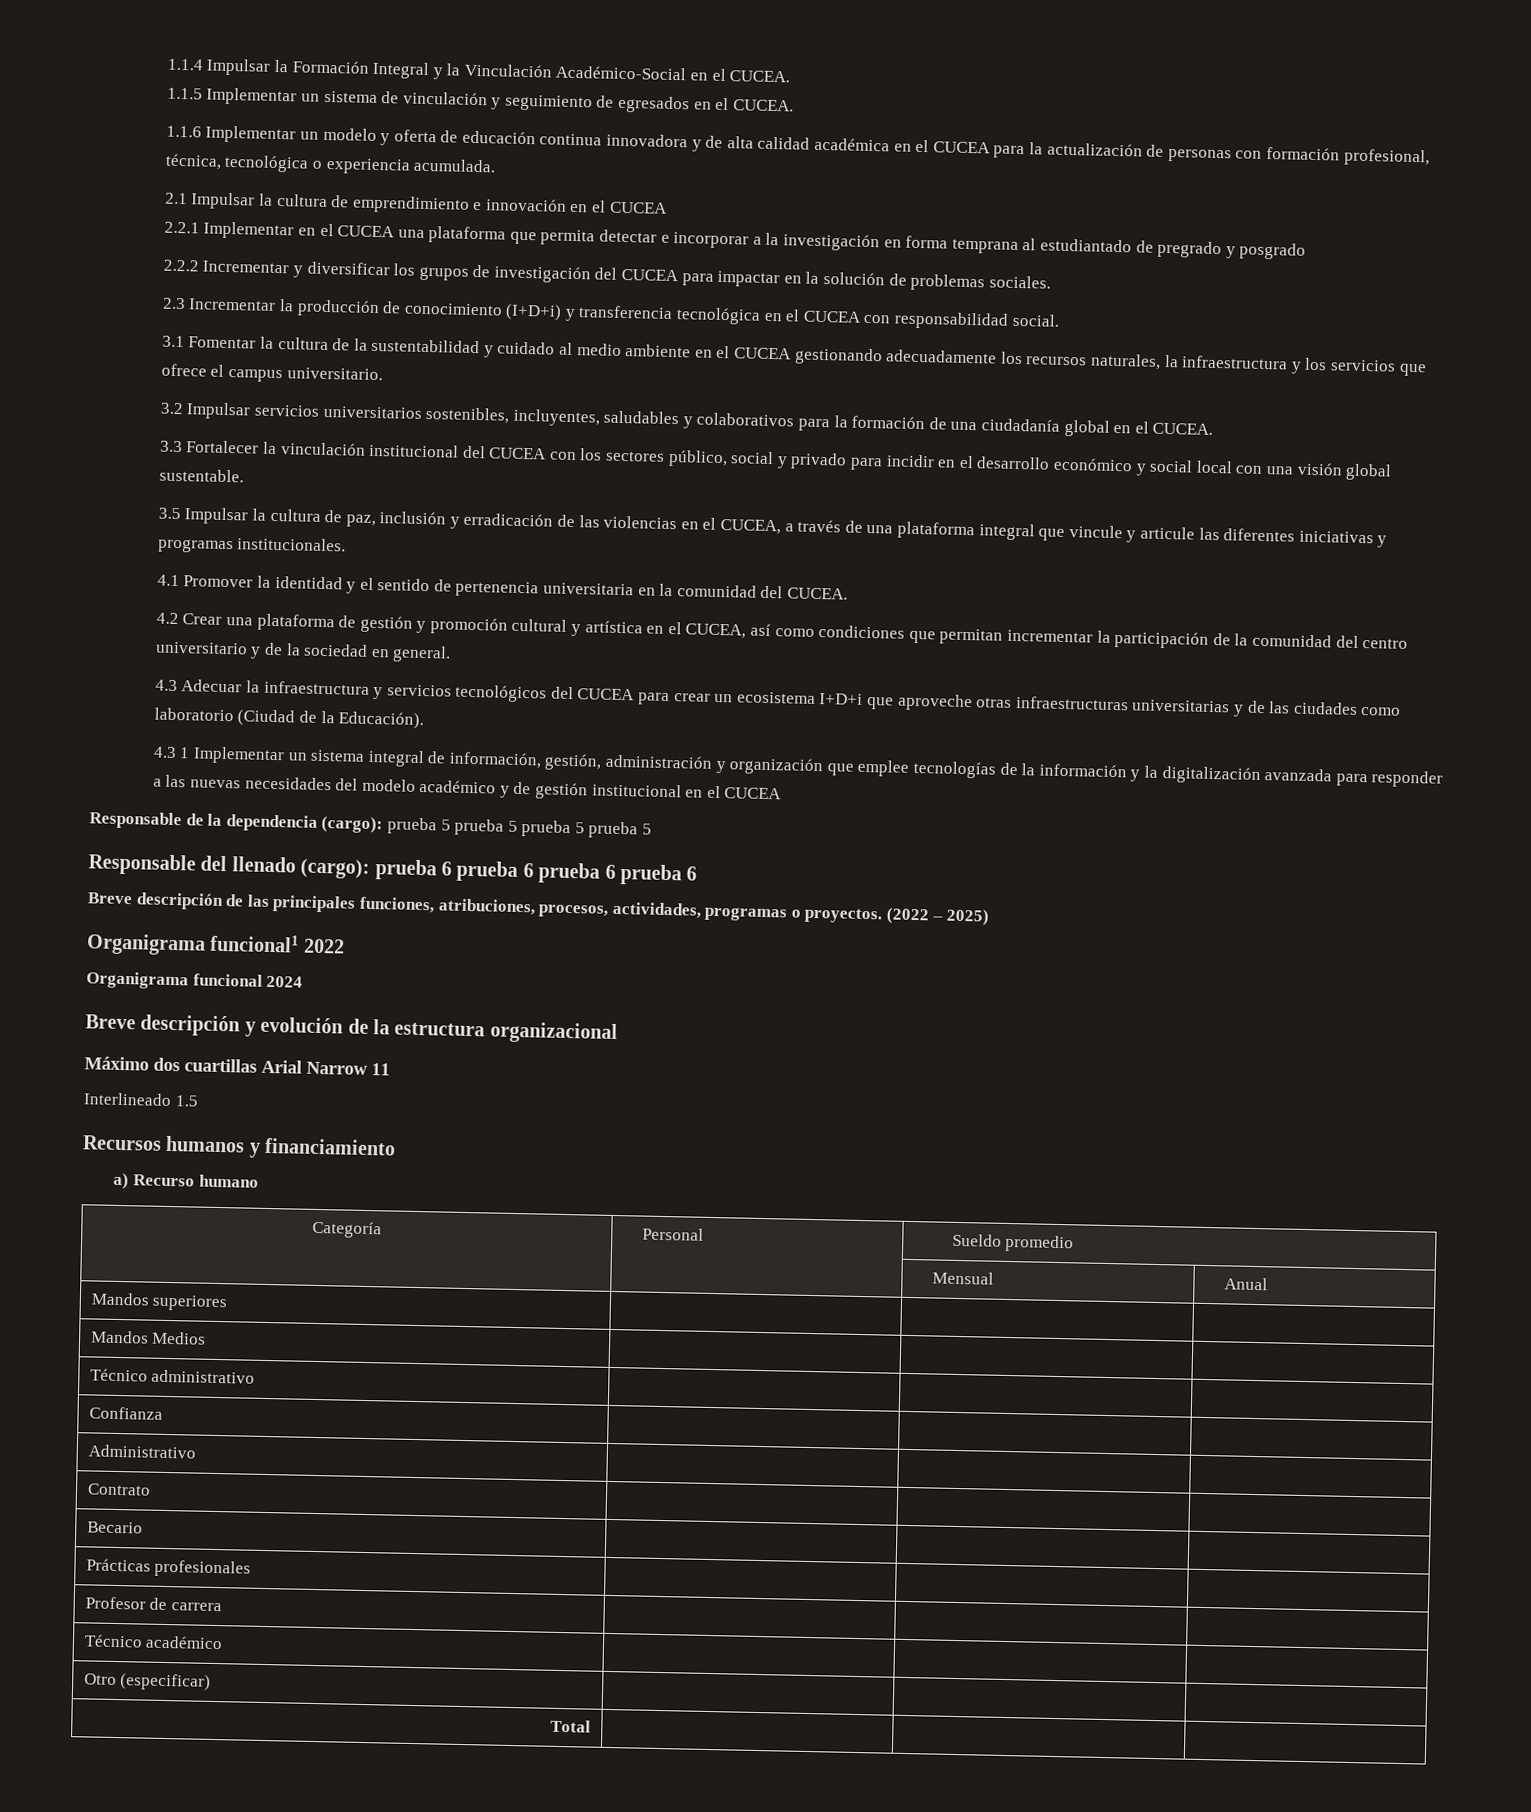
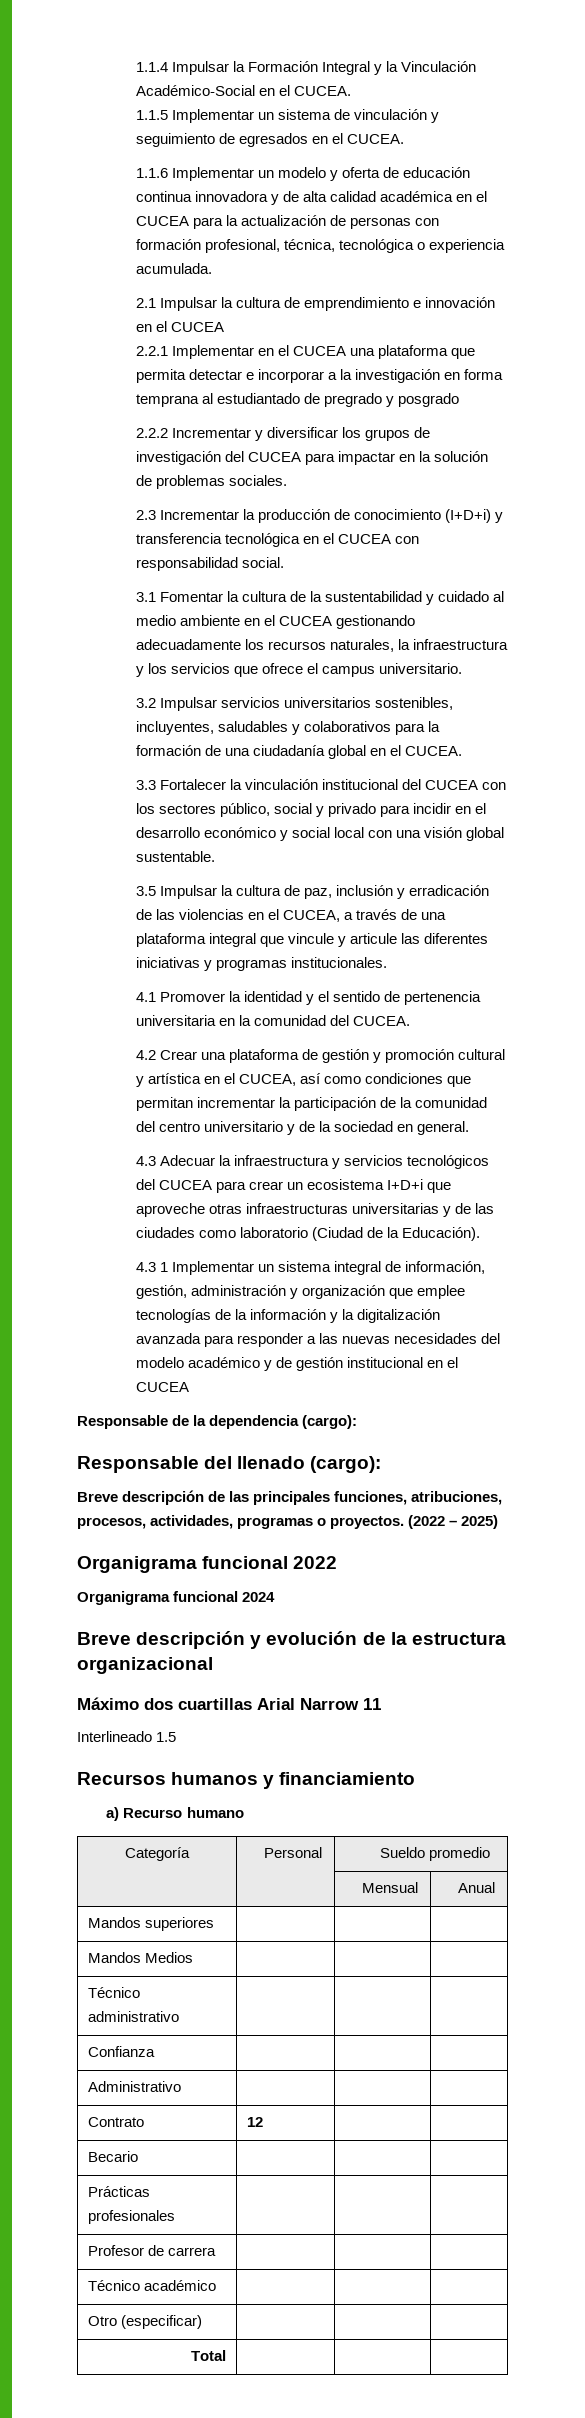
- Responsable de la dependencia (cargo): prueba 5 prueba 5 prueba 5 prueba 5
- Responsable del llenado (cargo): prueba 6 prueba 6 prueba 6 prueba 6
+ Responsable de la dependencia (cargo):
+ Responsable del llenado (cargo):
- Organigrama funcional1 2022
+ Organigrama funcional 2022
- Contrato | | |
+ Contrato | 12 | |

